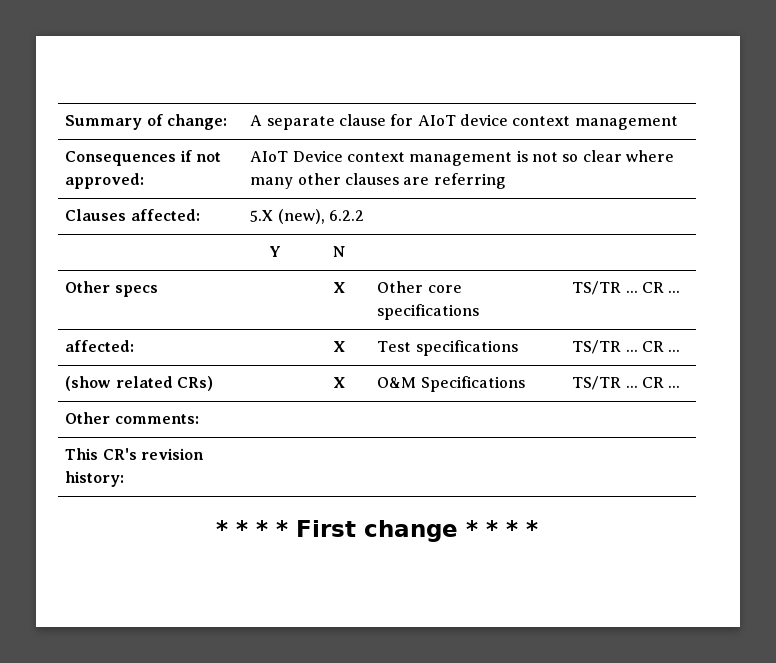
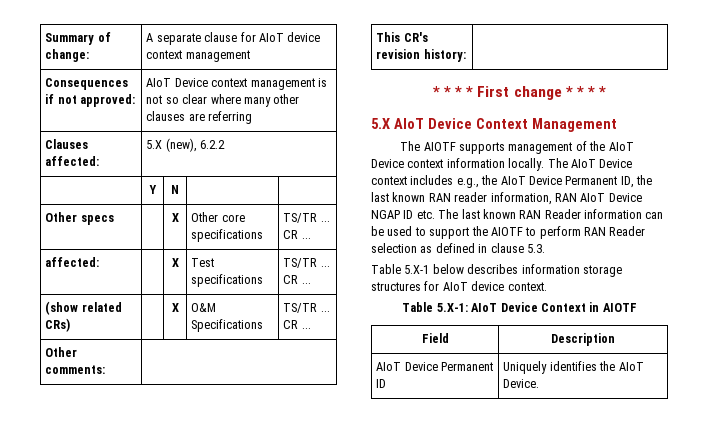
+ 5.X AIoT Device Context Management
+ The AIOTF supports management of the AIoT Device context information locally. The AIoT Device context includes e.g., the AIoT Device Permanent ID, the last known RAN reader information, RAN AIoT Device NGAP ID etc. The last known RAN Reader information can be used to support the AIOTF to perform RAN Reader selection as defined in clause 5.3.
+ Table 5.X-1 below describes information storage structures for AIoT device context.
+ Table 5.X-1: AIoT Device Context in AIOTF
+ Field | Description
+ AIoT Device Permanent ID | Uniquely identifies the AIoT Device.

